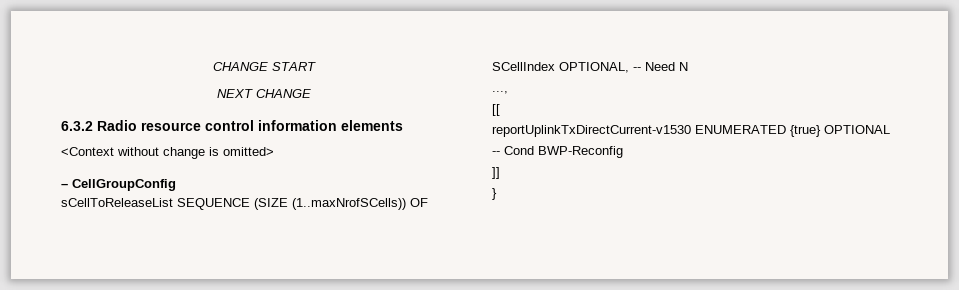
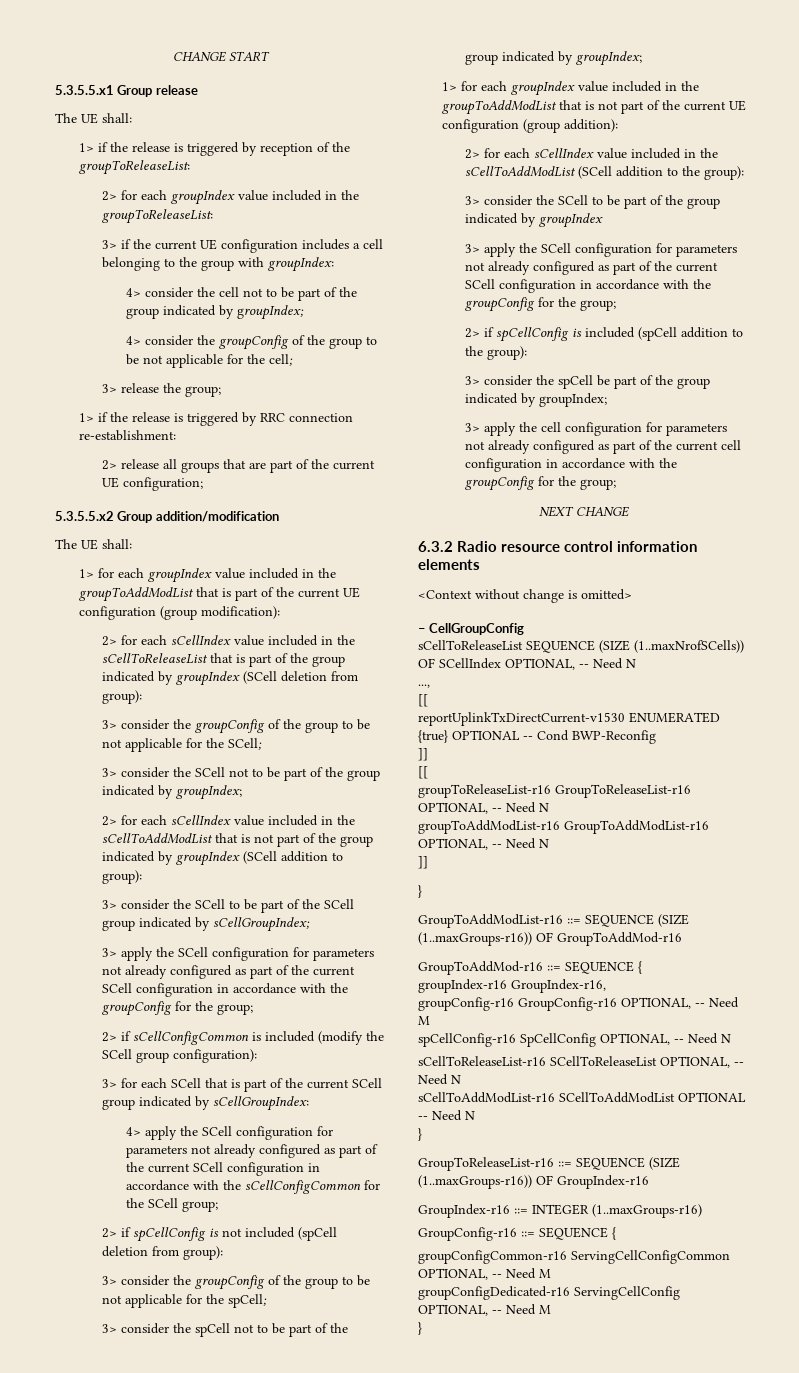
+ 5.3.5.5.x1 Group release
+ The UE shall:
+ 1> if the release is triggered by reception of the groupToReleaseList:
+ 2> for each groupIndex value included in the groupToReleaseList:
+ 3> if the current UE configuration includes a cell belonging to the group with groupIndex:
+ 4> consider the cell not to be part of the group indicated by groupIndex;
+ 4> consider the groupConfig of the group to be not applicable for the cell;
+ 3> release the group;
+ 1> if the release is triggered by RRC connection re-establishment:
+ 2> release all groups that are part of the current UE configuration;
+ 5.3.5.5.x2 Group addition/modification
+ The UE shall:
+ 1> for each groupIndex value included in the groupToAddModList that is part of the current UE configuration (group modification):
+ 2> for each sCellIndex value included in the sCellToReleaseList that is part of the group indicated by groupIndex (SCell deletion from group):
+ 3> consider the groupConfig of the group to be not applicable for the SCell;
+ 3> consider the SCell not to be part of the group indicated by groupIndex;
+ 2> for each sCellIndex value included in the sCellToAddModList that is not part of the group indicated by groupIndex (SCell addition to group):
+ 3> consider the SCell to be part of the SCell group indicated by sCellGroupIndex;
+ 3> apply the SCell configuration for parameters not already configured as part of the current SCell configuration in accordance with the groupConfig for the group;
+ 2> if sCellConfigCommon is included (modify the SCell group configuration):
+ 3> for each SCell that is part of the current SCell group indicated by sCellGroupIndex:
+ 4> apply the SCell configuration for parameters not already configured as part of the current SCell configuration in accordance with the sCellConfigCommon for the SCell group;
+ 2> if spCellConfig is not included (spCell deletion from group):
+ 3> consider the groupConfig of the group to be not applicable for the spCell;
+ 3> consider the spCell not to be part of the group indicated by groupIndex;
+ 1> for each groupIndex value included in the groupToAddModList that is not part of the current UE configuration (group addition):
+ 2> for each sCellIndex value included in the sCellToAddModList (SCell addition to the group):
+ 3> consider the SCell to be part of the group indicated by groupIndex
+ 3> apply the SCell configuration for parameters not already configured as part of the current SCell configuration in accordance with the groupConfig for the group;
+ 2> if spCellConfig is included (spCell addition to the group):
+ 3> consider the spCell be part of the group indicated by groupIndex;
+ 3> apply the cell configuration for parameters not already configured as part of the current cell configuration in accordance with the groupConfig for the group;
  reportUplinkTxDirectCurrent-v1530 ENUMERATED {true} OPTIONAL -- Cond BWP-Reconfig
  ]]
+ [[
+ groupToReleaseList-r16 GroupToReleaseList-r16 OPTIONAL, -- Need N
+ groupToAddModList-r16 GroupToAddModList-r16 OPTIONAL, -- Need N
+ ]]
+ }
+ GroupToAddModList-r16 ::= SEQUENCE (SIZE (1..maxGroups-r16)) OF GroupToAddMod-r16
+ GroupToAddMod-r16 ::= SEQUENCE {
+ groupIndex-r16 GroupIndex-r16,
+ groupConfig-r16 GroupConfig-r16 OPTIONAL, -- Need M
+ spCellConfig-r16 SpCellConfig OPTIONAL, -- Need N
+ sCellToReleaseList-r16 SCellToReleaseList OPTIONAL, -- Need N
+ sCellToAddModList-r16 SCellToAddModList OPTIONAL -- Need N
+ }
+ GroupToReleaseList-r16 ::= SEQUENCE (SIZE (1..maxGroups-r16)) OF GroupIndex-r16
+ GroupIndex-r16 ::= INTEGER (1..maxGroups-r16)
+ GroupConfig-r16 ::= SEQUENCE {
+ groupConfigCommon-r16 ServingCellConfigCommon OPTIONAL, -- Need M
+ groupConfigDedicated-r16 ServingCellConfig OPTIONAL, -- Need M

